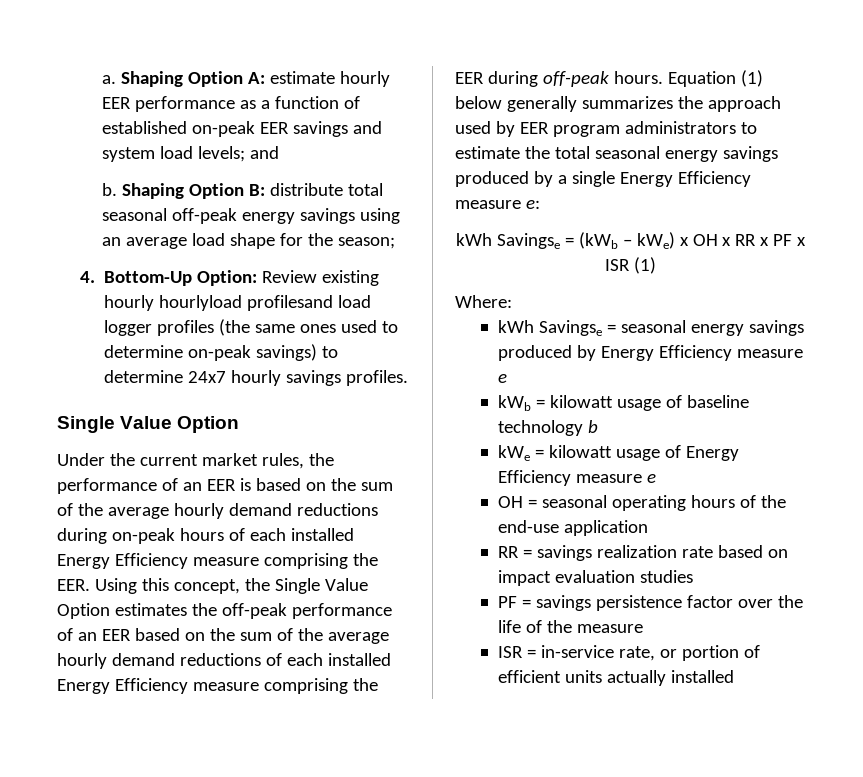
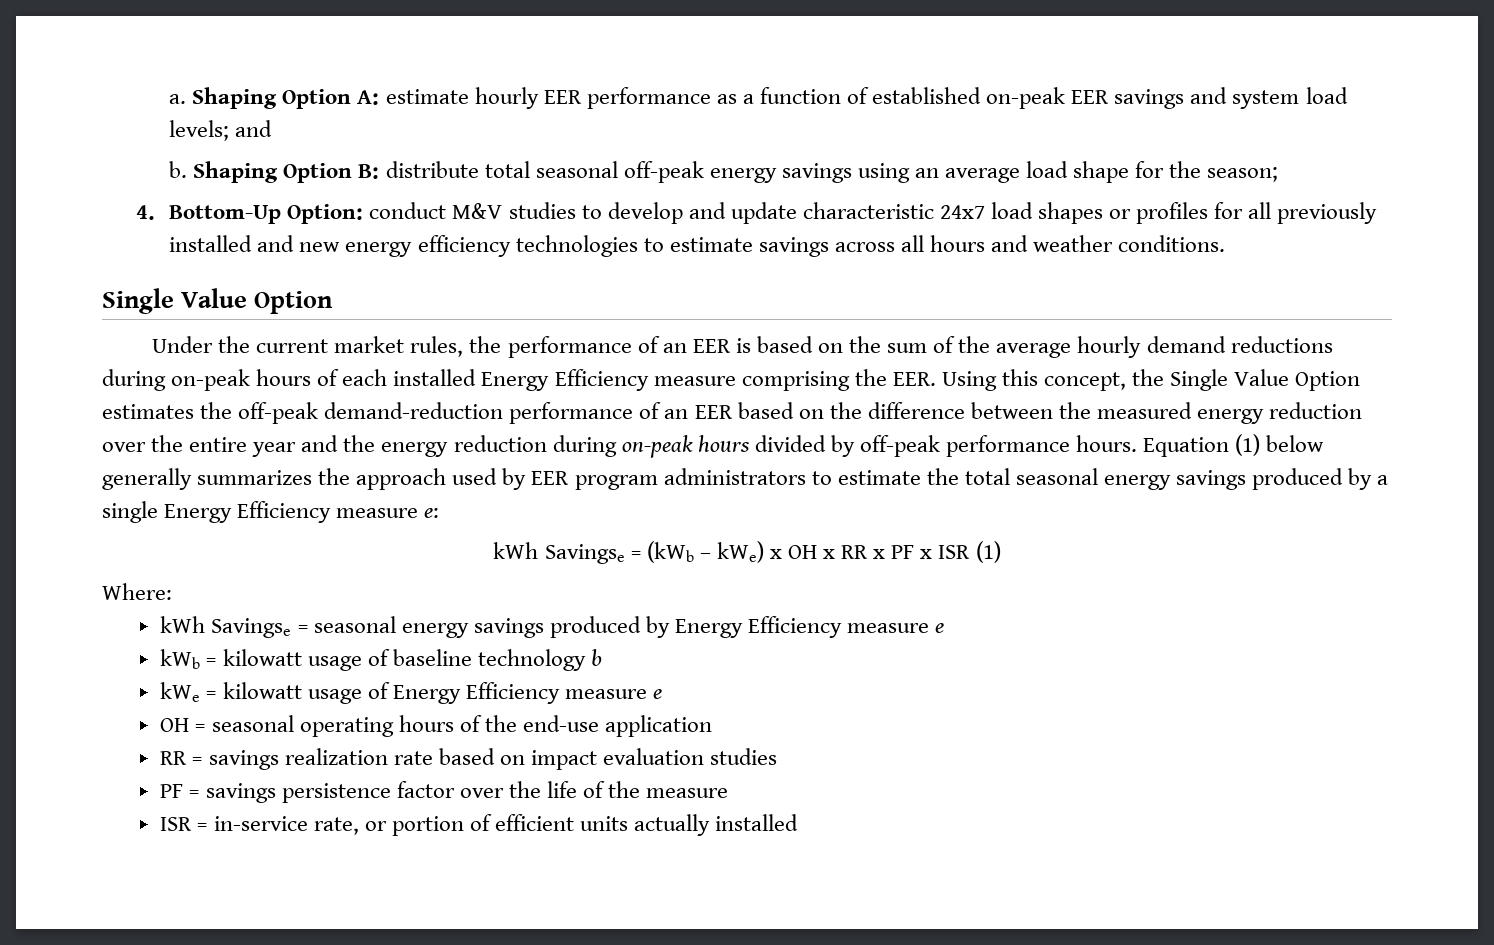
- 4. Bottom-Up Option: Review existing hourly hourlyload profilesand load logger profiles (the same ones used to determine on-peak savings) to determine 24x7 hourly savings profiles.
+ 4. Bottom-Up Option: conduct M&V studies to develop and update characteristic 24x7 load shapes or profiles for all previously installed and new energy efficiency technologies to estimate savings across all hours and weather conditions.
- Under the current market rules, the performance of an EER is based on the sum of the average hourly demand reductions during on-peak hours of each installed Energy Efficiency measure comprising the EER. Using this concept, the Single Value Option estimates the off-peak performance of an EER based on the sum of the average hourly demand reductions of each installed Energy Efficiency measure comprising the EER during off-peak hours.
+ Under the current market rules, the performance of an EER is based on the sum of the average hourly demand reductions during on-peak hours of each installed Energy Efficiency measure comprising the EER. Using this concept, the Single Value Option estimates the off-peak demand-reduction performance of an EER based on the difference between the measured energy reduction over the entire year and the energy reduction during on-peak hours divided by off-peak performance hours.

